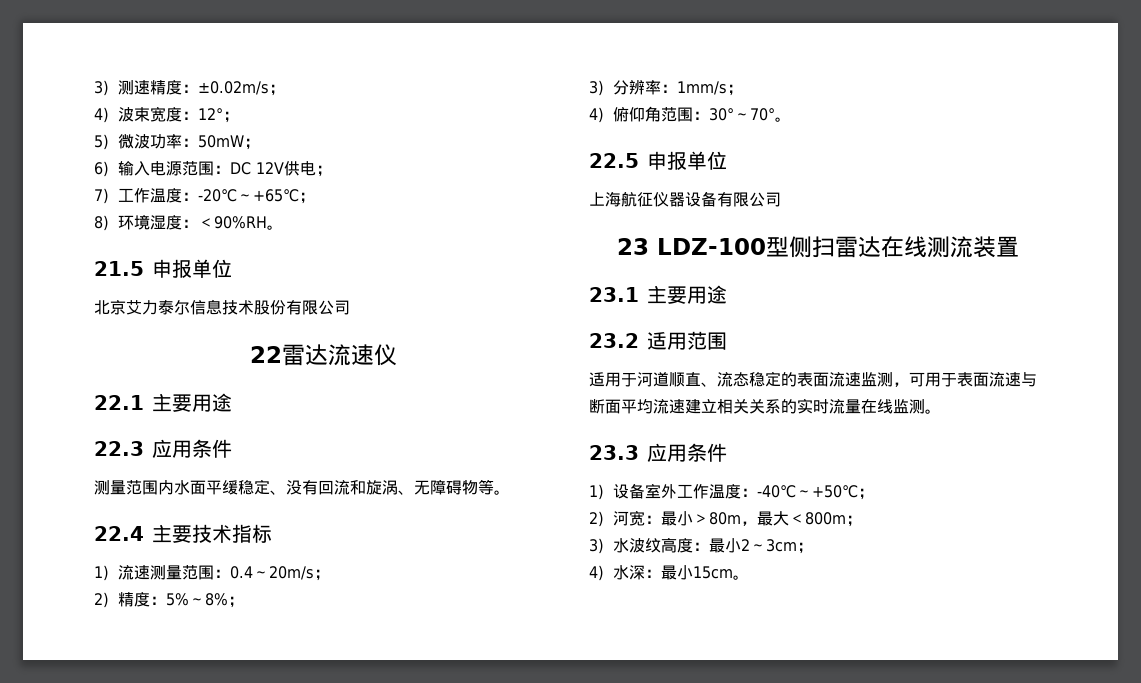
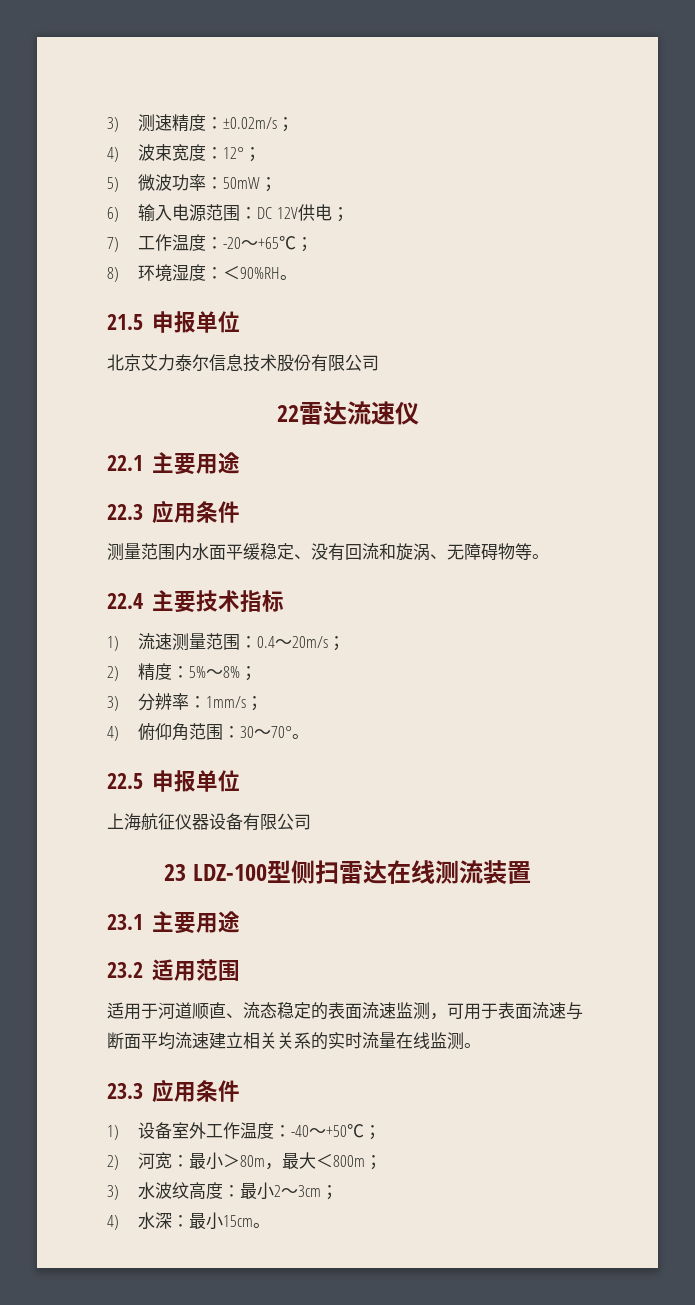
- 7)工作温度：-20℃～+65℃；
+ 7)工作温度：-20～+65℃；
- 4)俯仰角范围：30°～70°。
+ 4)俯仰角范围：30～70°。
- 1)设备室外工作温度：-40℃～+50℃；
+ 1)设备室外工作温度：-40～+50℃；

